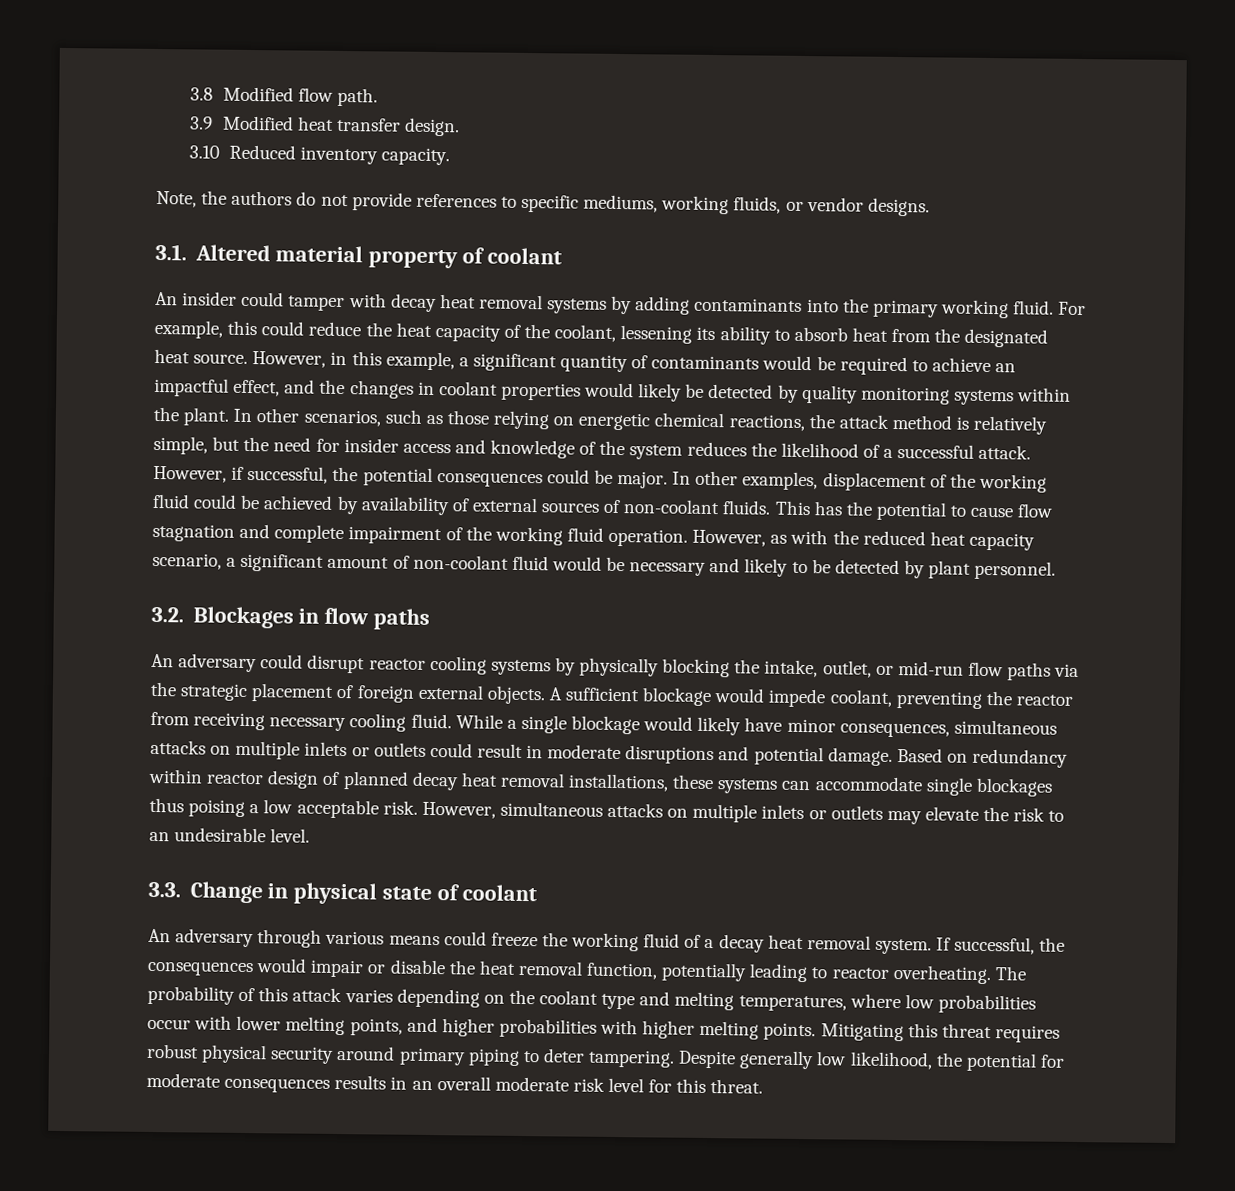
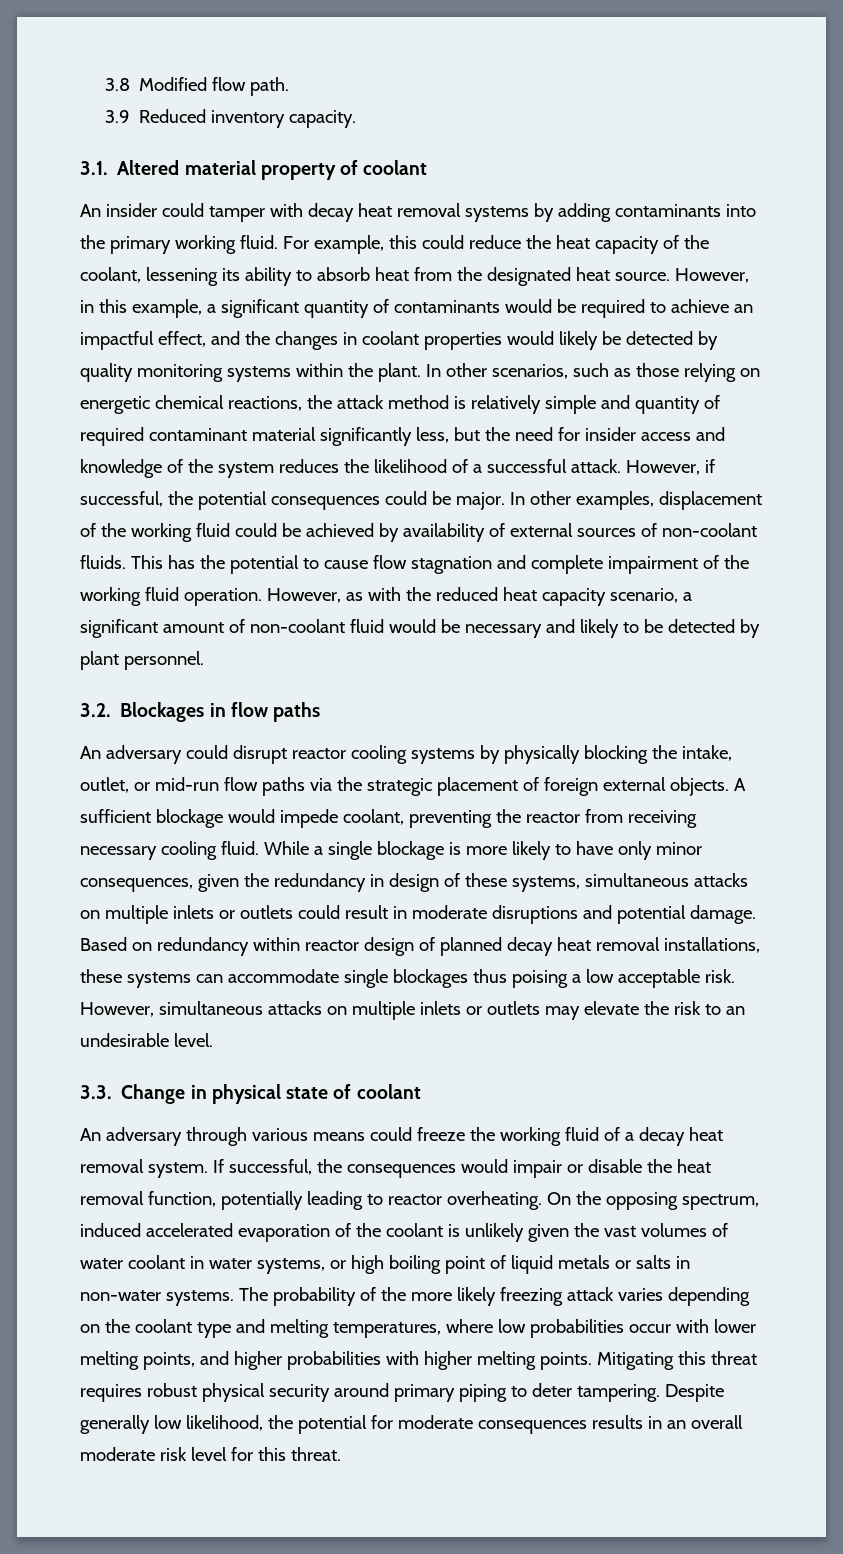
- 3.9 Modified heat transfer design.
- 3.10 Reduced inventory capacity.
- Note, the authors do not provide references to specific mediums, working fluids, or vendor designs.
+ 3.9 Reduced inventory capacity.
- In other scenarios, such as those relying on energetic chemical reactions, the attack method is relatively simple, but the need for insider access and knowledge of the system reduces the likelihood of a successful attack.
+ In other scenarios, such as those relying on energetic chemical reactions, the attack method is relatively simple and quantity of required contaminant material significantly less, but the need for insider access and knowledge of the system reduces the likelihood of a successful attack.
- While a single blockage would likely have minor consequences, simultaneous attacks on multiple inlets or outlets could result in moderate disruptions and potential damage.
+ While a single blockage is more likely to have only minor consequences, given the redundancy in design of these systems, simultaneous attacks on multiple inlets or outlets could result in moderate disruptions and potential damage.
- The probability of this attack varies depending on the coolant type and melting temperatures, where low probabilities occur with lower melting points, and higher probabilities with higher melting points.
+ On the opposing spectrum, induced accelerated evaporation of the coolant is unlikely given the vast volumes of water coolant in water systems, or high boiling point of liquid metals or salts in non-water systems. The probability of the more likely freezing attack varies depending on the coolant type and melting temperatures, where low probabilities occur with lower melting points, and higher probabilities with higher melting points.

